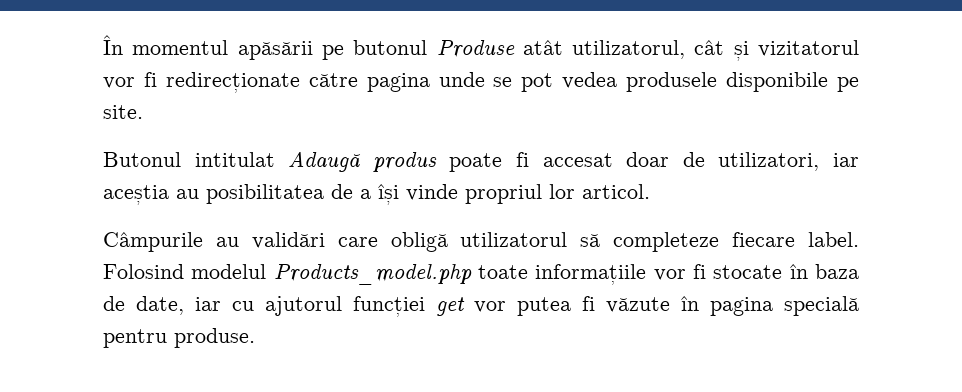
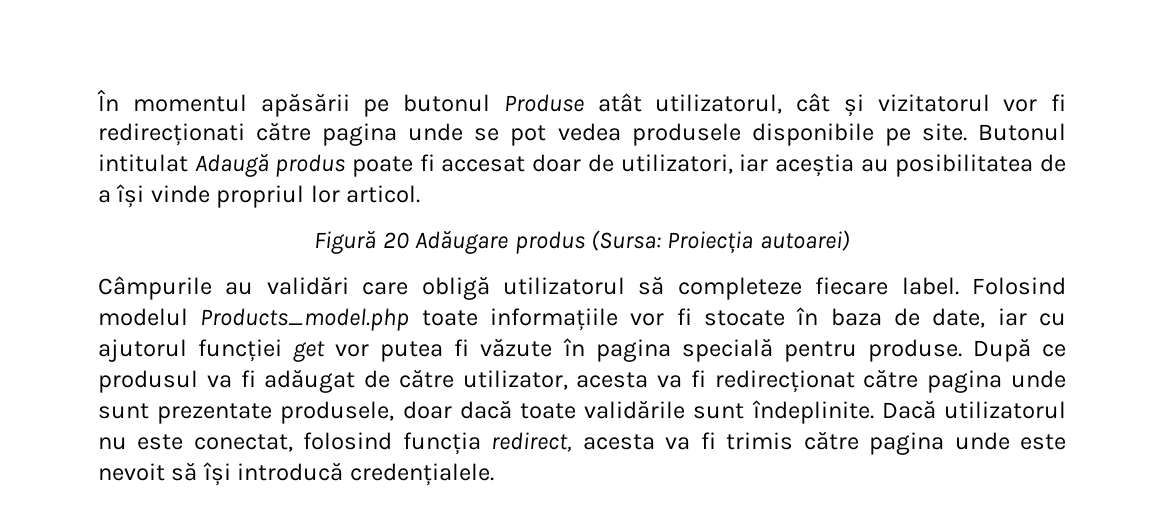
- În momentul apăsării pe butonul Produse atât utilizatorul, cât și vizitatorul vor fi redirecționate către pagina unde se pot vedea produsele disponibile pe site.
- Butonul intitulat Adaugă produs poate fi accesat doar de utilizatori, iar aceștia au posibilitatea de a își vinde propriul lor articol.
+ În momentul apăsării pe butonul Produse atât utilizatorul, cât și vizitatorul vor fi redirecționati către pagina unde se pot vedea produsele disponibile pe site. Butonul intitulat Adaugă produs poate fi accesat doar de utilizatori, iar aceștia au posibilitatea de a își vinde propriul lor articol.
+ Figură 20 Adăugare produs (Sursa: Proiecția autoarei)
+ După ce produsul va fi adăugat de către utilizator, acesta va fi redirecționat către pagina unde sunt prezentate produsele, doar dacă toate validările sunt îndeplinite. Dacă utilizatorul nu este conectat, folosind funcția redirect, acesta va fi trimis către pagina unde este nevoit să își introducă credențialele.

